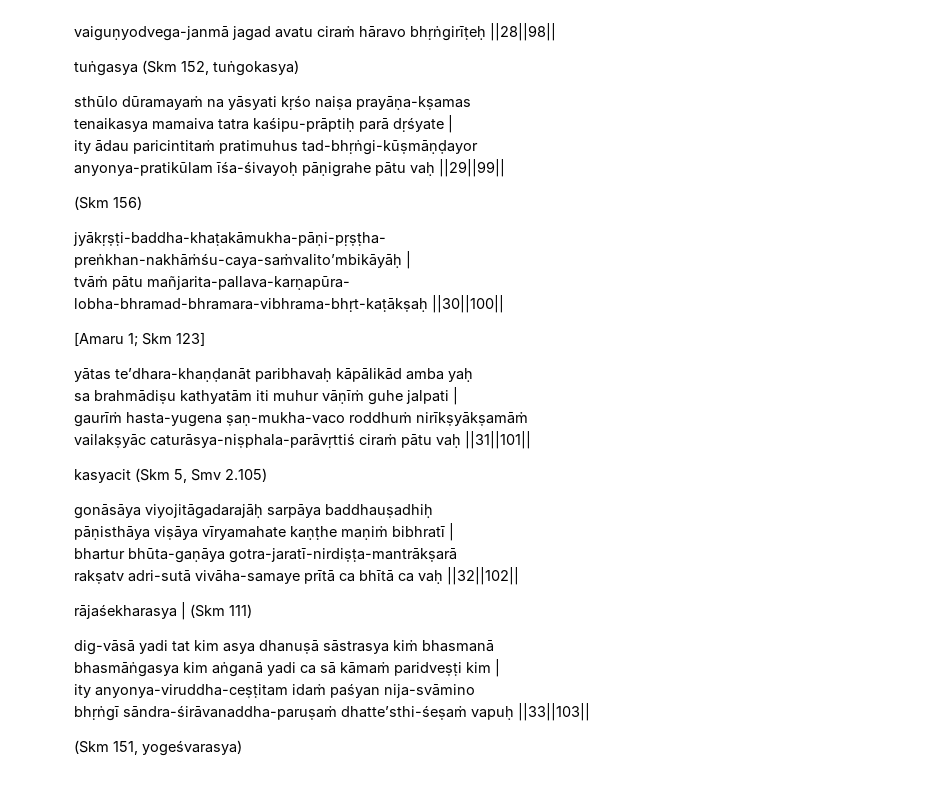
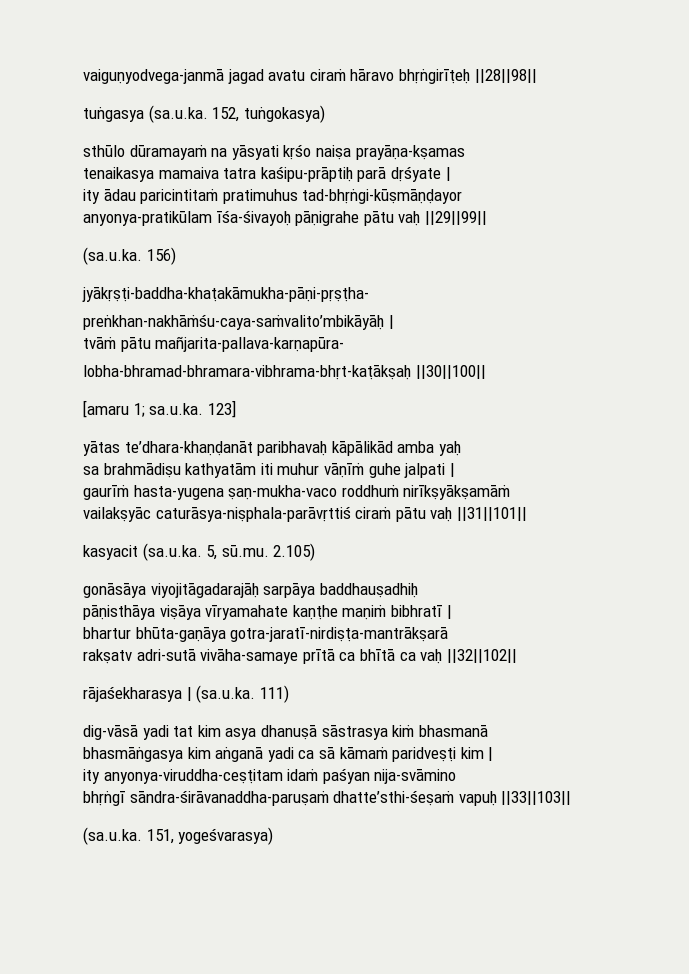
- tuṅgasya (Skm 152, tuṅgokasya)
+ tuṅgasya (sa.u.ka. 152, tuṅgokasya)
- (Skm 156)
+ (sa.u.ka. 156)
- [Amaru 1; Skm 123]
+ [amaru 1; sa.u.ka. 123]
- kasyacit (Skm 5, Smv 2.105)
+ kasyacit (sa.u.ka. 5, sū.mu. 2.105)
- rājaśekharasya | (Skm 111)
+ rājaśekharasya | (sa.u.ka. 111)
- (Skm 151, yogeśvarasya)
+ (sa.u.ka. 151, yogeśvarasya)

